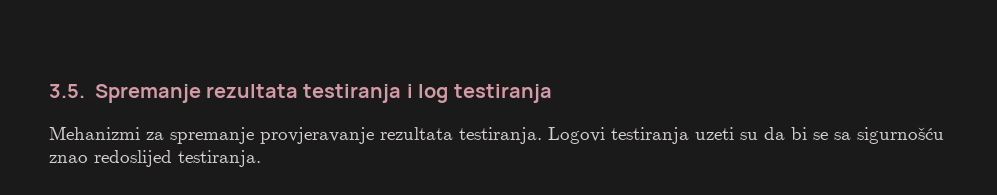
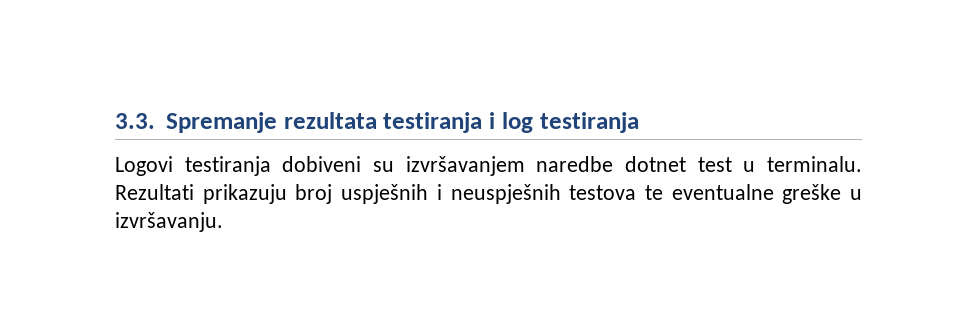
- 3.5. Spremanje rezultata testiranja i log testiranja
+ 3.3. Spremanje rezultata testiranja i log testiranja
- Mehanizmi za spremanje provjeravanje rezultata testiranja. Logovi testiranja uzeti su da bi se sa sigurnošću znao redoslijed testiranja.
+ Logovi testiranja dobiveni su izvršavanjem naredbe dotnet test u terminalu. Rezultati prikazuju broj uspješnih i neuspješnih testova te eventualne greške u izvršavanju.

